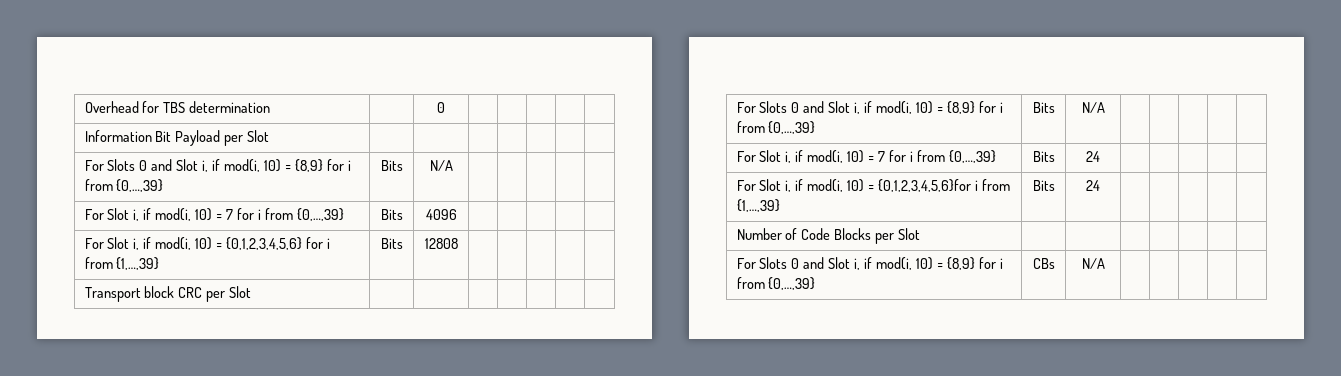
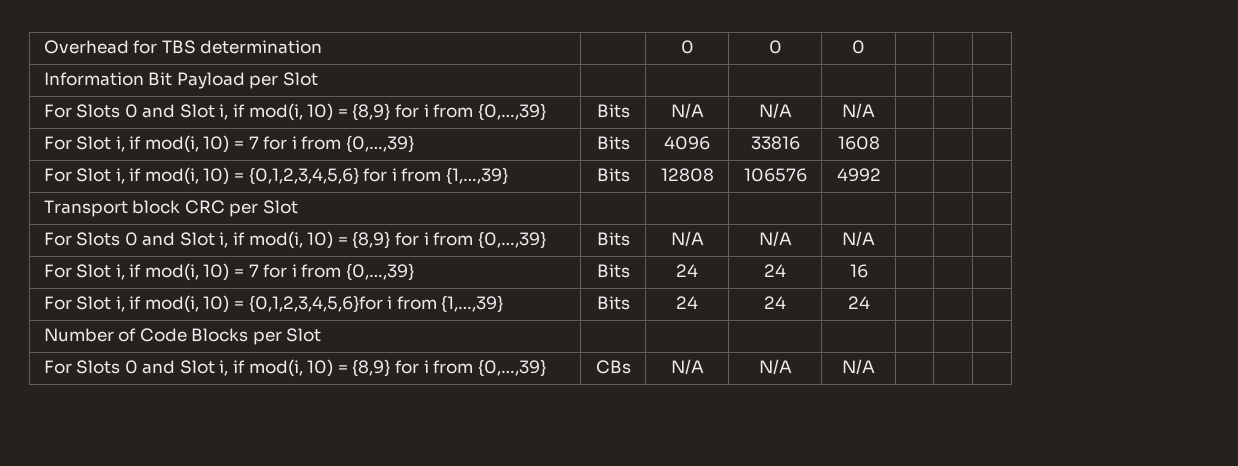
- Overhead for TBS determination | | 0 | | | | |
+ Overhead for TBS determination | | 0 | 0 | 0 | | |
  Information Bit Payload per Slot | | | | | | |
- For Slots 0 and Slot i, if mod(i, 10) = {8,9} for i from {0,…,39} | Bits | N/A | | | | |
+ For Slots 0 and Slot i, if mod(i, 10) = {8,9} for i from {0,…,39} | Bits | N/A | N/A | N/A | | |
- For Slot i, if mod(i, 10) = 7 for i from {0,…,39} | Bits | 4096 | | | | |
+ For Slot i, if mod(i, 10) = 7 for i from {0,…,39} | Bits | 4096 | 33816 | 1608 | | |
- For Slot i, if mod(i, 10) = {0,1,2,3,4,5,6} for i from {1,…,39} | Bits | 12808 | | | | |
+ For Slot i, if mod(i, 10) = {0,1,2,3,4,5,6} for i from {1,…,39} | Bits | 12808 | 106576 | 4992 | | |
  Transport block CRC per Slot | | | | | | |
- For Slots 0 and Slot i, if mod(i, 10) = {8,9} for i from {0,…,39} | Bits | N/A | | | | |
+ For Slots 0 and Slot i, if mod(i, 10) = {8,9} for i from {0,…,39} | Bits | N/A | N/A | N/A | | |
- For Slot i, if mod(i, 10) = 7 for i from {0,…,39} | Bits | 24 | | | | |
+ For Slot i, if mod(i, 10) = 7 for i from {0,…,39} | Bits | 24 | 24 | 16 | | |
- For Slot i, if mod(i, 10) = {0,1,2,3,4,5,6}for i from {1,…,39} | Bits | 24 | | | | |
+ For Slot i, if mod(i, 10) = {0,1,2,3,4,5,6}for i from {1,…,39} | Bits | 24 | 24 | 24 | | |
- For Slots 0 and Slot i, if mod(i, 10) = {8,9} for i from {0,…,39} | CBs | N/A | | | | |
+ For Slots 0 and Slot i, if mod(i, 10) = {8,9} for i from {0,…,39} | CBs | N/A | N/A | N/A | | |

